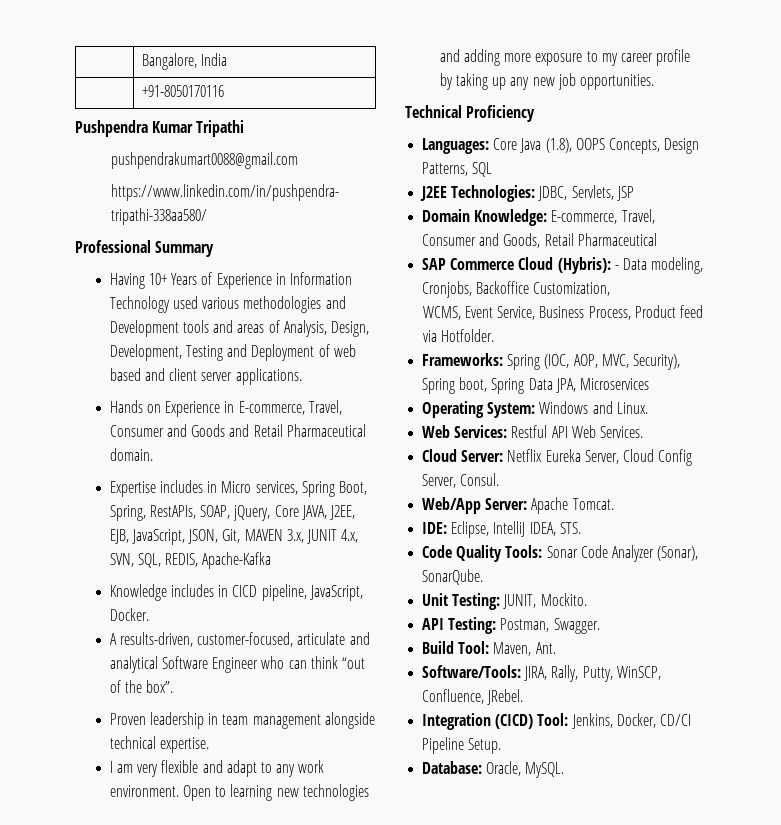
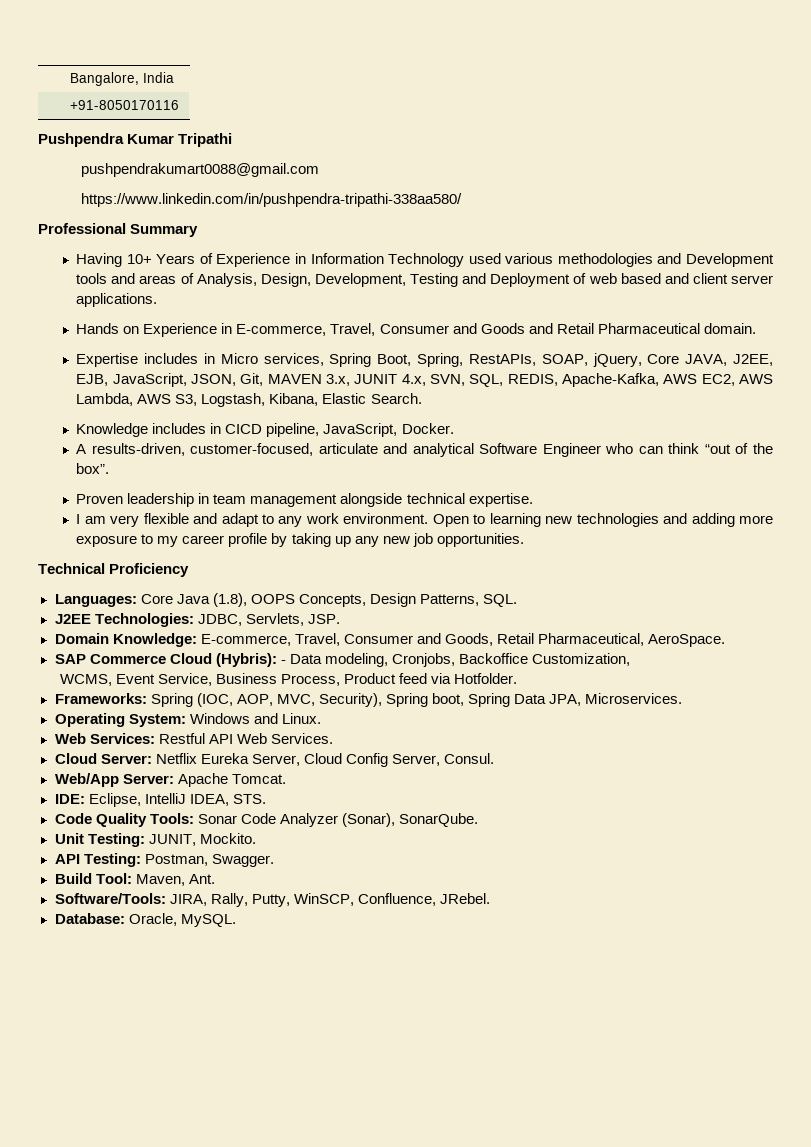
- Expertise includes in Micro services, Spring Boot, Spring, RestAPIs, SOAP, jQuery, Core JAVA, J2EE, EJB, JavaScript, JSON, Git, MAVEN 3.x, JUNIT 4.x, SVN, SQL, REDIS, Apache-Kafka
+ Expertise includes in Micro services, Spring Boot, Spring, RestAPIs, SOAP, jQuery, Core JAVA, J2EE, EJB, JavaScript, JSON, Git, MAVEN 3.x, JUNIT 4.x, SVN, SQL, REDIS, Apache-Kafka, AWS EC2, AWS Lambda, AWS S3, Logstash, Kibana, Elastic Search.
- Languages: Core Java (1.8), OOPS Concepts, Design Patterns, SQL
+ Languages: Core Java (1.8), OOPS Concepts, Design Patterns, SQL.
- J2EE Technologies: JDBC, Servlets, JSP
+ J2EE Technologies: JDBC, Servlets, JSP.
- Domain Knowledge: E-commerce, Travel, Consumer and Goods, Retail Pharmaceutical
+ Domain Knowledge: E-commerce, Travel, Consumer and Goods, Retail Pharmaceutical, AeroSpace.
- Frameworks: Spring (IOC, AOP, MVC, Security), Spring boot, Spring Data JPA, Microservices
+ Frameworks: Spring (IOC, AOP, MVC, Security), Spring boot, Spring Data JPA, Microservices.
- Integration (CICD) Tool: Jenkins, Docker, CD/CI Pipeline Setup.

